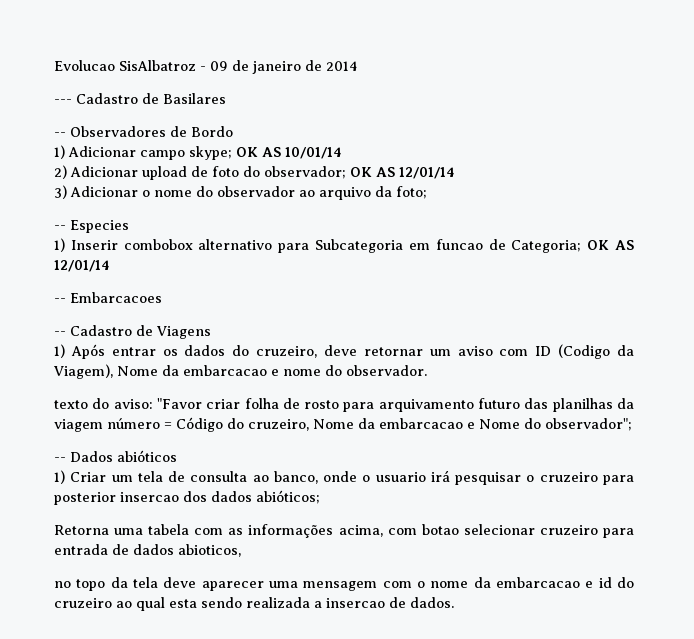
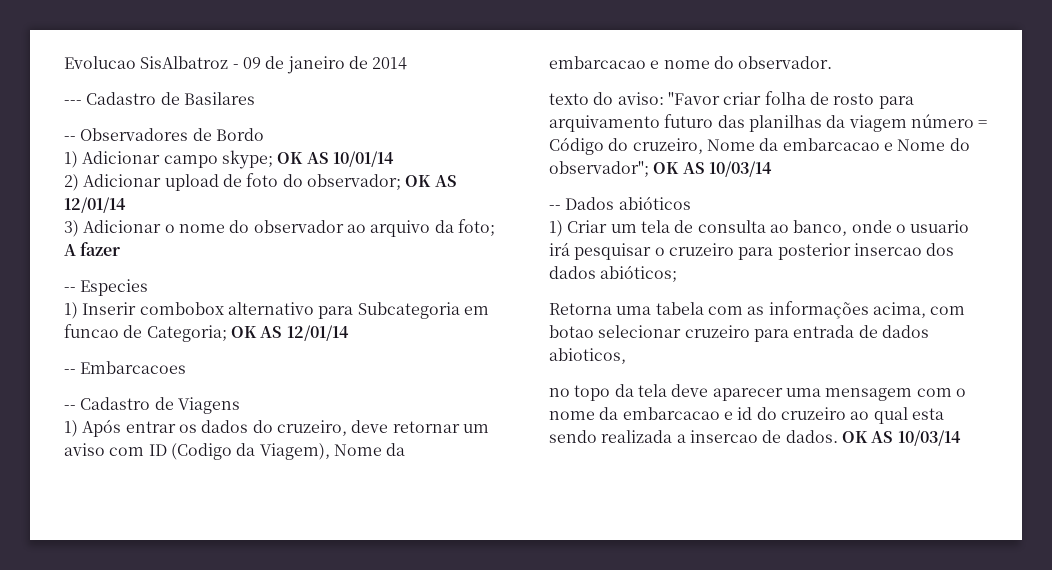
- 3) Adicionar o nome do observador ao arquivo da foto;
+ 3) Adicionar o nome do observador ao arquivo da foto; A fazer
- texto do aviso: "Favor criar folha de rosto para arquivamento futuro das planilhas da viagem número = Código do cruzeiro, Nome da embarcacao e Nome do observador";
+ texto do aviso: "Favor criar folha de rosto para arquivamento futuro das planilhas da viagem número = Código do cruzeiro, Nome da embarcacao e Nome do observador"; OK AS 10/03/14
- no topo da tela deve aparecer uma mensagem com o nome da embarcacao e id do cruzeiro ao qual esta sendo realizada a insercao de dados.
+ no topo da tela deve aparecer uma mensagem com o nome da embarcacao e id do cruzeiro ao qual esta sendo realizada a insercao de dados. OK AS 10/03/14

